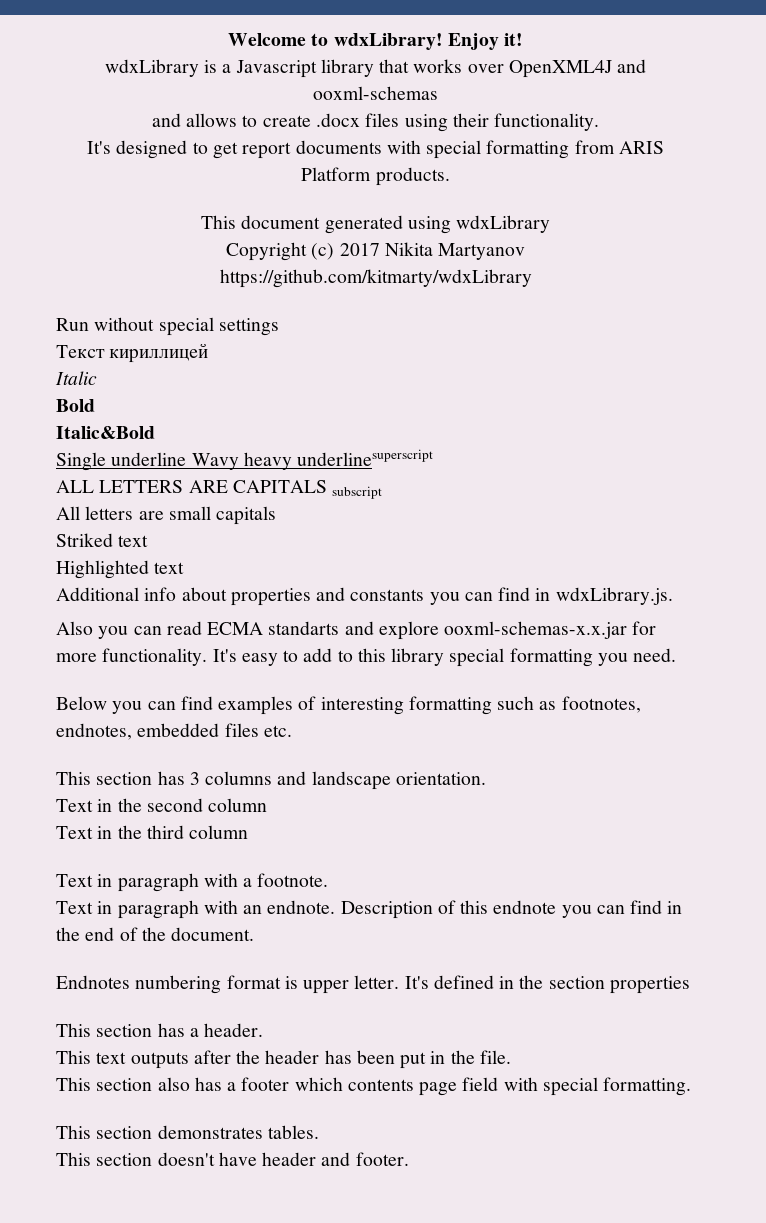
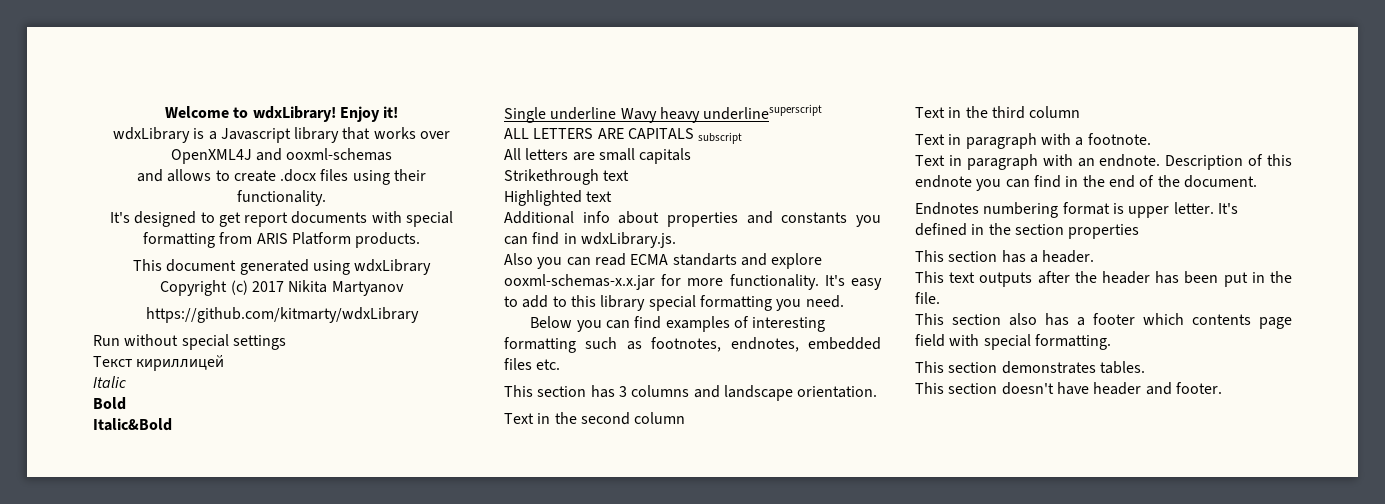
- Striked text
+ Strikethrough text

